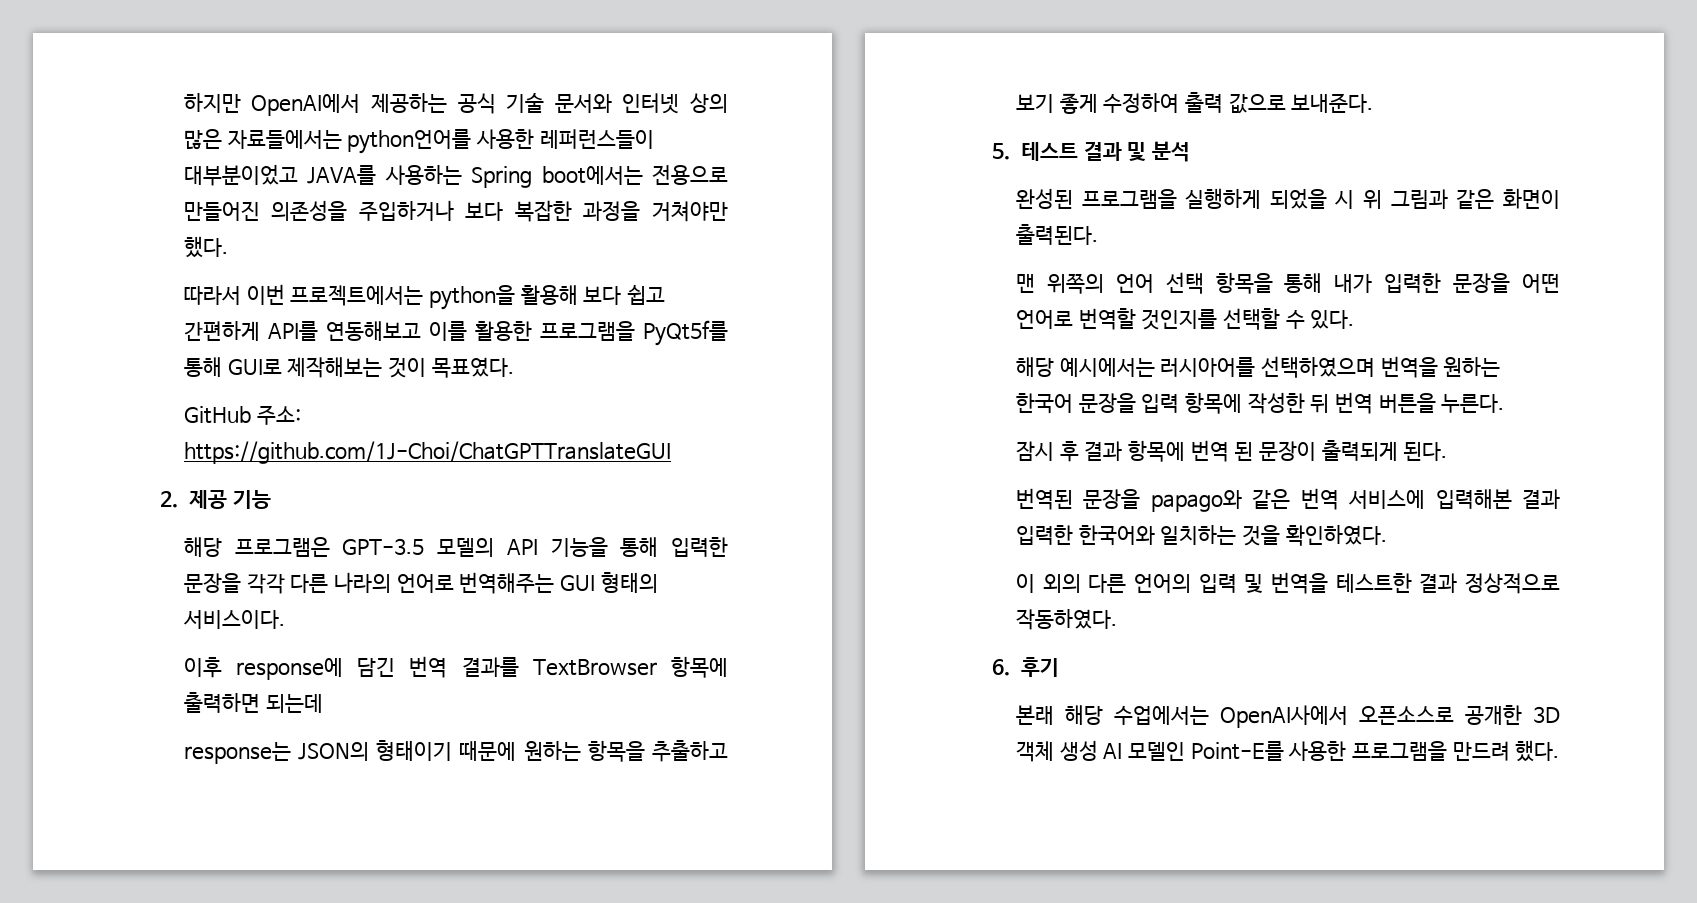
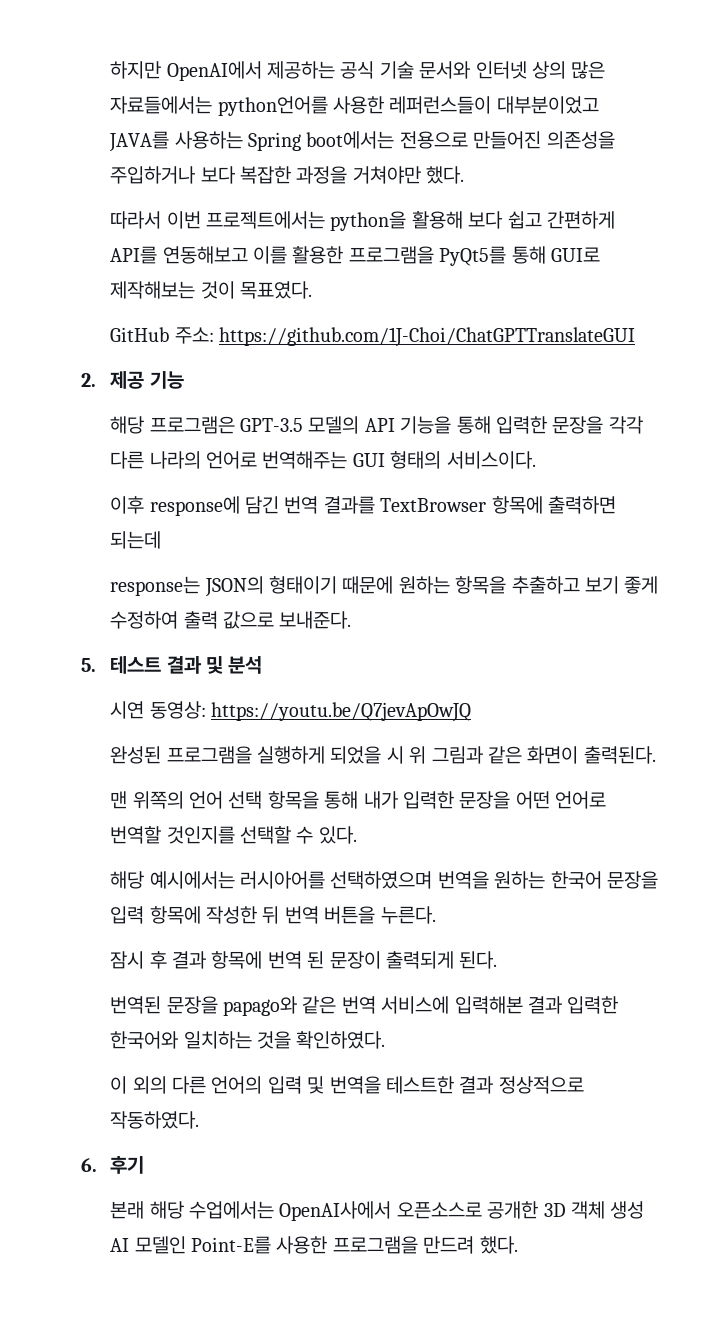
- 따라서 이번 프로젝트에서는 python을 활용해 보다 쉽고 간편하게 API를 연동해보고 이를 활용한 프로그램을 PyQt5f를 통해 GUI로 제작해보는 것이 목표였다.
+ 따라서 이번 프로젝트에서는 python을 활용해 보다 쉽고 간편하게 API를 연동해보고 이를 활용한 프로그램을 PyQt5를 통해 GUI로 제작해보는 것이 목표였다.
+ 시연 동영상: https://youtu.be/Q7jevApOwJQ

